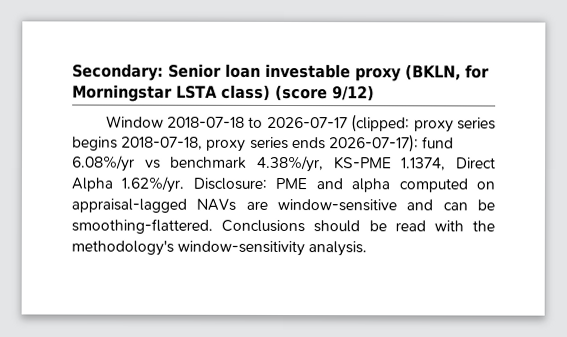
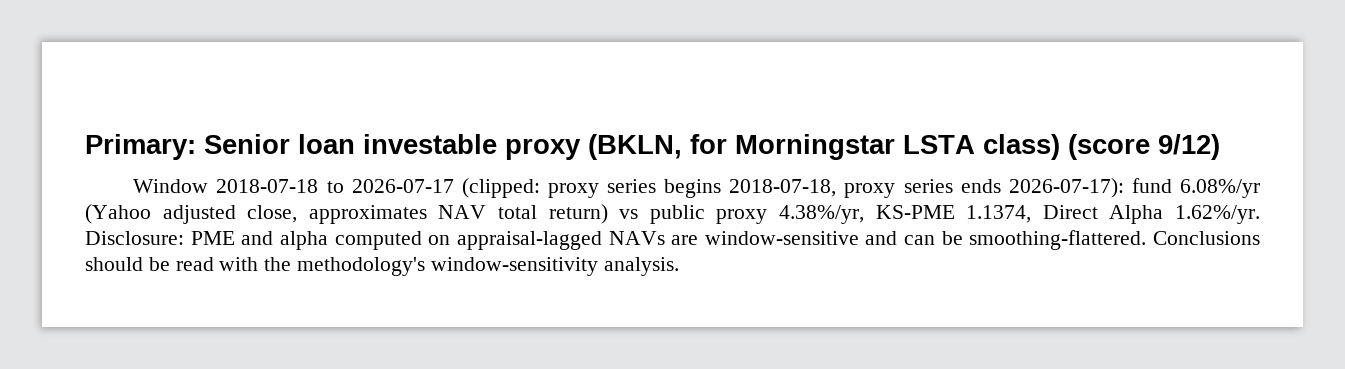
- Secondary: Senior loan investable proxy (BKLN, for Morningstar LSTA class) (score 9/12)
+ Primary: Senior loan investable proxy (BKLN, for Morningstar LSTA class) (score 9/12)
- Window 2018-07-18 to 2026-07-17 (clipped: proxy series begins 2018-07-18, proxy series ends 2026-07-17): fund 6.08%/yr vs benchmark 4.38%/yr, KS-PME 1.1374, Direct Alpha 1.62%/yr. Disclosure: PME and alpha computed on appraisal-lagged NAVs are window-sensitive and can be smoothing-flattered.
+ Window 2018-07-18 to 2026-07-17 (clipped: proxy series begins 2018-07-18, proxy series ends 2026-07-17): fund 6.08%/yr (Yahoo adjusted close, approximates NAV total return) vs public proxy 4.38%/yr, KS-PME 1.1374, Direct Alpha 1.62%/yr. Disclosure: PME and alpha computed on appraisal-lagged NAVs are window-sensitive and can be smoothing-flattered.

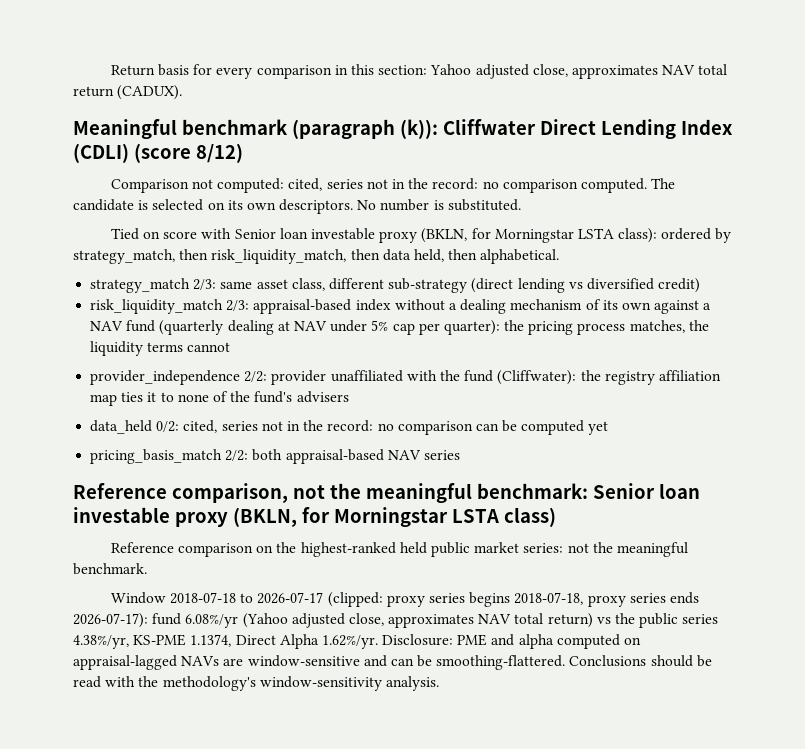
- Primary: Senior loan investable proxy (BKLN, for Morningstar LSTA class) (score 9/12)
+ Return basis for every comparison in this section: Yahoo adjusted close, approximates NAV total return (CADUX).
+ Meaningful benchmark (paragraph (k)): Cliffwater Direct Lending Index (CDLI) (score 8/12)
+ Comparison not computed: cited, series not in the record: no comparison computed. The candidate is selected on its own descriptors. No number is substituted.
+ Tied on score with Senior loan investable proxy (BKLN, for Morningstar LSTA class): ordered by strategy_match, then risk_liquidity_match, then data held, then alphabetical.
+ strategy_match 2/3: same asset class, different sub-strategy (direct lending vs diversified credit)
+ risk_liquidity_match 2/3: appraisal-based index without a dealing mechanism of its own against a NAV fund (quarterly dealing at NAV under 5% cap per quarter): the pricing process matches, the liquidity terms cannot
+ provider_independence 2/2: provider unaffiliated with the fund (Cliffwater): the registry affiliation map ties it to none of the fund's advisers
+ data_held 0/2: cited, series not in the record: no comparison can be computed yet
+ pricing_basis_match 2/2: both appraisal-based NAV series
+ Reference comparison, not the meaningful benchmark: Senior loan investable proxy (BKLN, for Morningstar LSTA class)
+ Reference comparison on the highest-ranked held public market series: not the meaningful benchmark.
- Window 2018-07-18 to 2026-07-17 (clipped: proxy series begins 2018-07-18, proxy series ends 2026-07-17): fund 6.08%/yr (Yahoo adjusted close, approximates NAV total return) vs public proxy 4.38%/yr, KS-PME 1.1374, Direct Alpha 1.62%/yr. Disclosure: PME and alpha computed on appraisal-lagged NAVs are window-sensitive and can be smoothing-flattered.
+ Window 2018-07-18 to 2026-07-17 (clipped: proxy series begins 2018-07-18, proxy series ends 2026-07-17): fund 6.08%/yr (Yahoo adjusted close, approximates NAV total return) vs the public series 4.38%/yr, KS-PME 1.1374, Direct Alpha 1.62%/yr. Disclosure: PME and alpha computed on appraisal-lagged NAVs are window-sensitive and can be smoothing-flattered.

